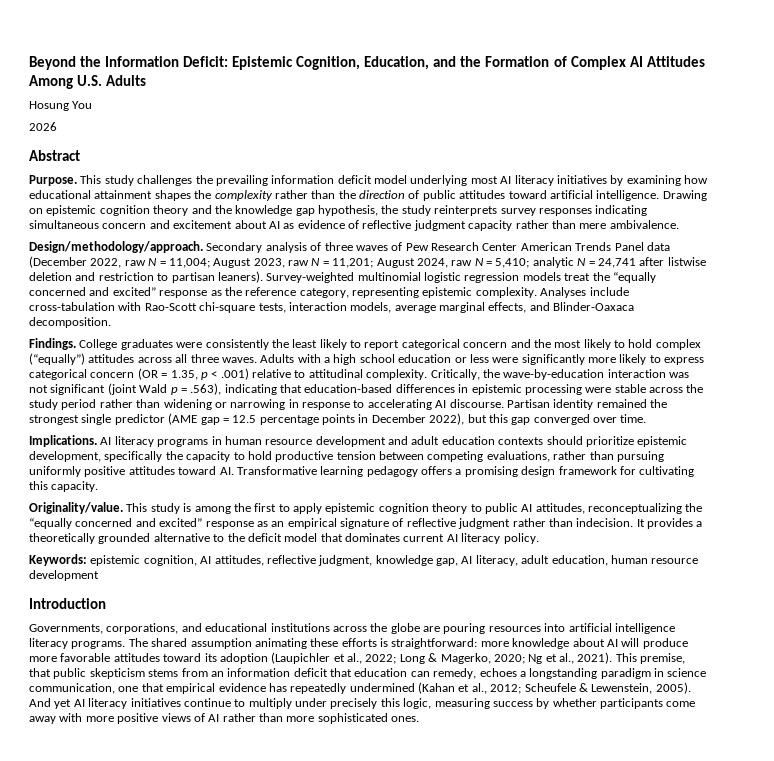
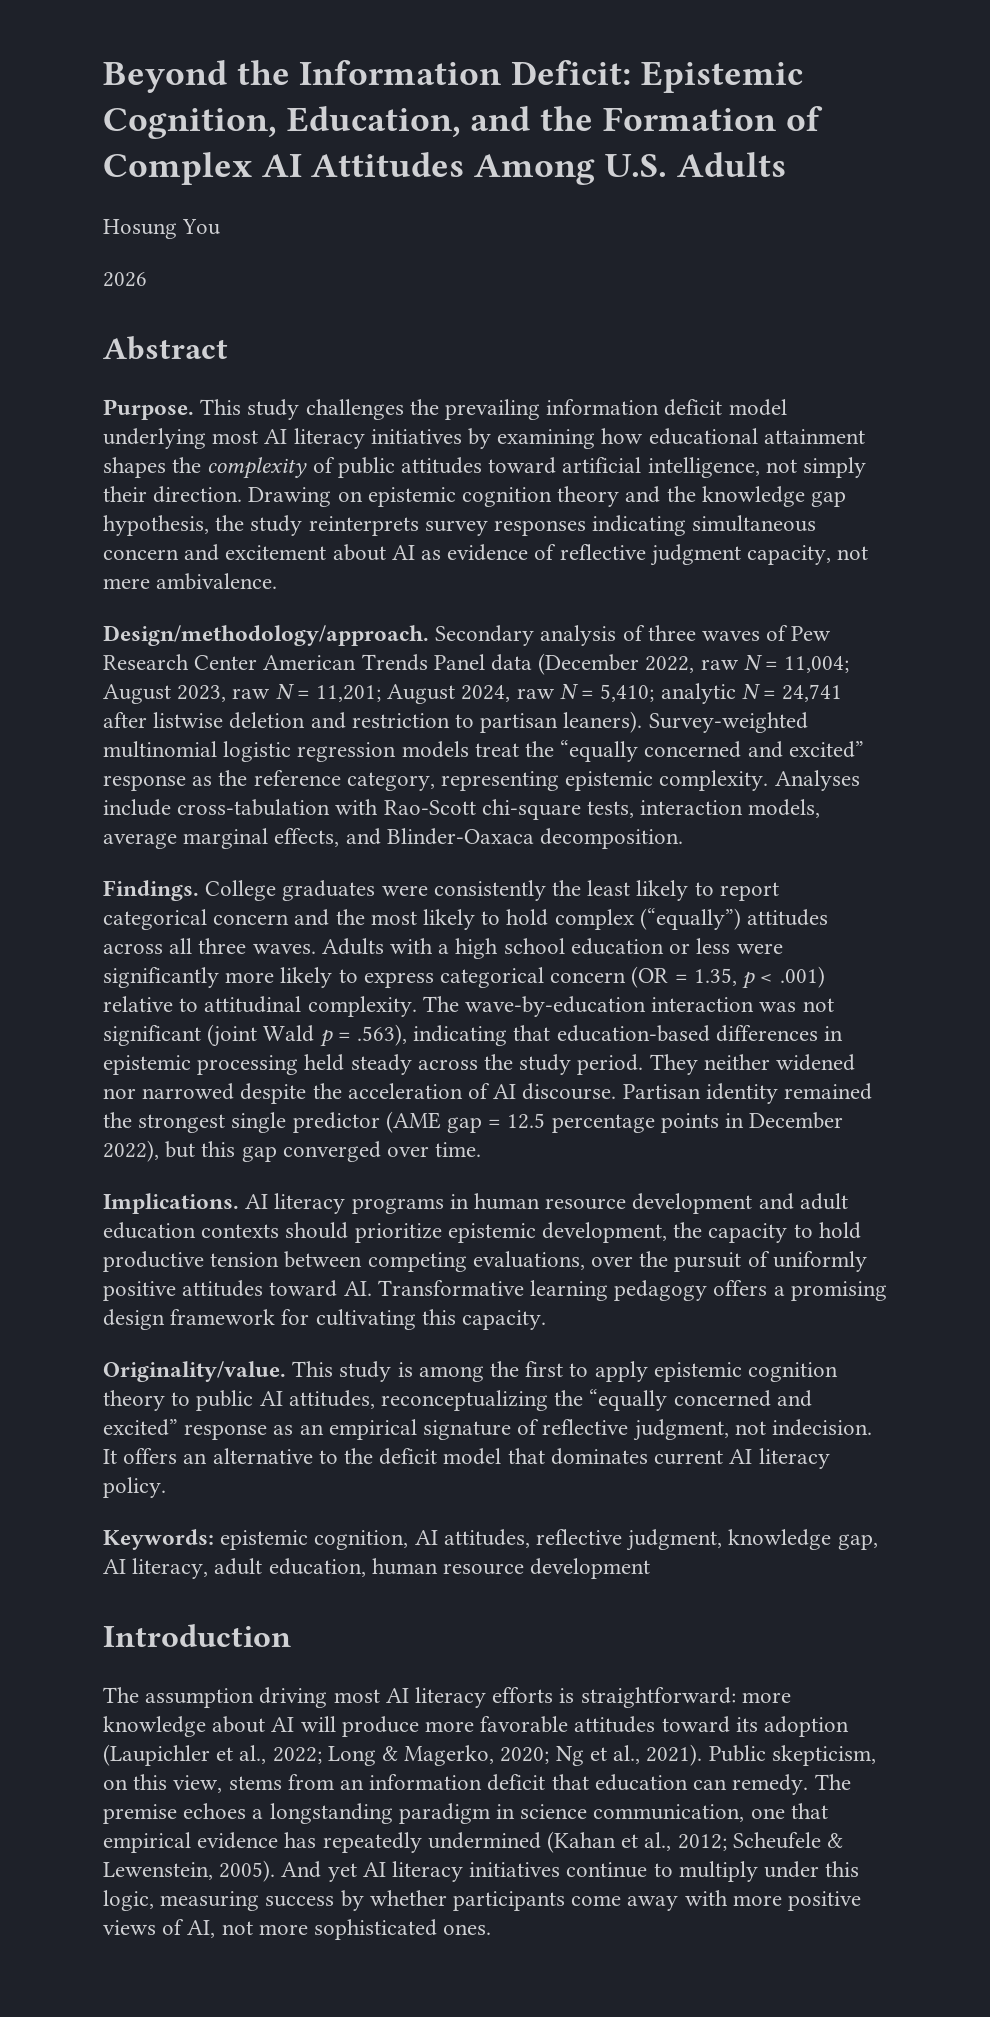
- This study challenges the prevailing information deficit model underlying most AI literacy initiatives by examining how educational attainment shapes the complexity rather than the direction of public attitudes toward artificial intelligence.
+ This study challenges the prevailing information deficit model underlying most AI literacy initiatives by examining how educational attainment shapes the complexity of public attitudes toward artificial intelligence, not simply their direction.
- Drawing on epistemic cognition theory and the knowledge gap hypothesis, the study reinterprets survey responses indicating simultaneous concern and excitement about AI as evidence of reflective judgment capacity rather than mere ambivalence.
+ Drawing on epistemic cognition theory and the knowledge gap hypothesis, the study reinterprets survey responses indicating simultaneous concern and excitement about AI as evidence of reflective judgment capacity, not mere ambivalence.
- Critically, the wave-by-education interaction was not significant (joint Wald p = .563), indicating that education-based differences in epistemic processing were stable across the study period rather than widening or narrowing in response to accelerating AI discourse.
+ The wave-by-education interaction was not significant (joint Wald p = .563), indicating that education-based differences in epistemic processing held steady across the study period. They neither widened nor narrowed despite the acceleration of AI discourse.
- AI literacy programs in human resource development and adult education contexts should prioritize epistemic development, specifically the capacity to hold productive tension between competing evaluations, rather than pursuing uniformly positive attitudes toward AI. Transformative learning pedagogy offers a promising design framework for cultivating this capacity.
+ AI literacy programs in human resource development and adult education contexts should prioritize epistemic development, the capacity to hold productive tension between competing evaluations, over the pursuit of uniformly positive attitudes toward AI. Transformative learning pedagogy offers a promising design framework for cultivating this capacity.
- This study is among the first to apply epistemic cognition theory to public AI attitudes, reconceptualizing the “equally concerned and excited” response as an empirical signature of reflective judgment rather than indecision. It provides a theoretically grounded alternative to the deficit model that dominates current AI literacy policy.
+ This study is among the first to apply epistemic cognition theory to public AI attitudes, reconceptualizing the “equally concerned and excited” response as an empirical signature of reflective judgment, not indecision. It offers an alternative to the deficit model that dominates current AI literacy policy.
- Governments, corporations, and educational institutions across the globe are pouring resources into artificial intelligence literacy programs. The shared assumption animating these efforts is straightforward: more knowledge about AI will produce more favorable attitudes toward its adoption (Laupichler et al., 2022; Long & Magerko, 2020; Ng et al., 2021).
+ The assumption driving most AI literacy efforts is straightforward: more knowledge about AI will produce more favorable attitudes toward its adoption (Laupichler et al., 2022; Long & Magerko, 2020; Ng et al., 2021).
- This premise, that public skepticism stems from an information deficit that education can remedy, echoes a longstanding paradigm in science communication, one that empirical evidence has repeatedly undermined (Kahan et al., 2012; Scheufele & Lewenstein, 2005).
+ Public skepticism, on this view, stems from an information deficit that education can remedy. The premise echoes a longstanding paradigm in science communication, one that empirical evidence has repeatedly undermined (Kahan et al., 2012; Scheufele & Lewenstein, 2005).
- And yet AI literacy initiatives continue to multiply under precisely this logic, measuring success by whether participants come away with more positive views of AI rather than more sophisticated ones.
+ And yet AI literacy initiatives continue to multiply under this logic, measuring success by whether participants come away with more positive views of AI, not more sophisticated ones.

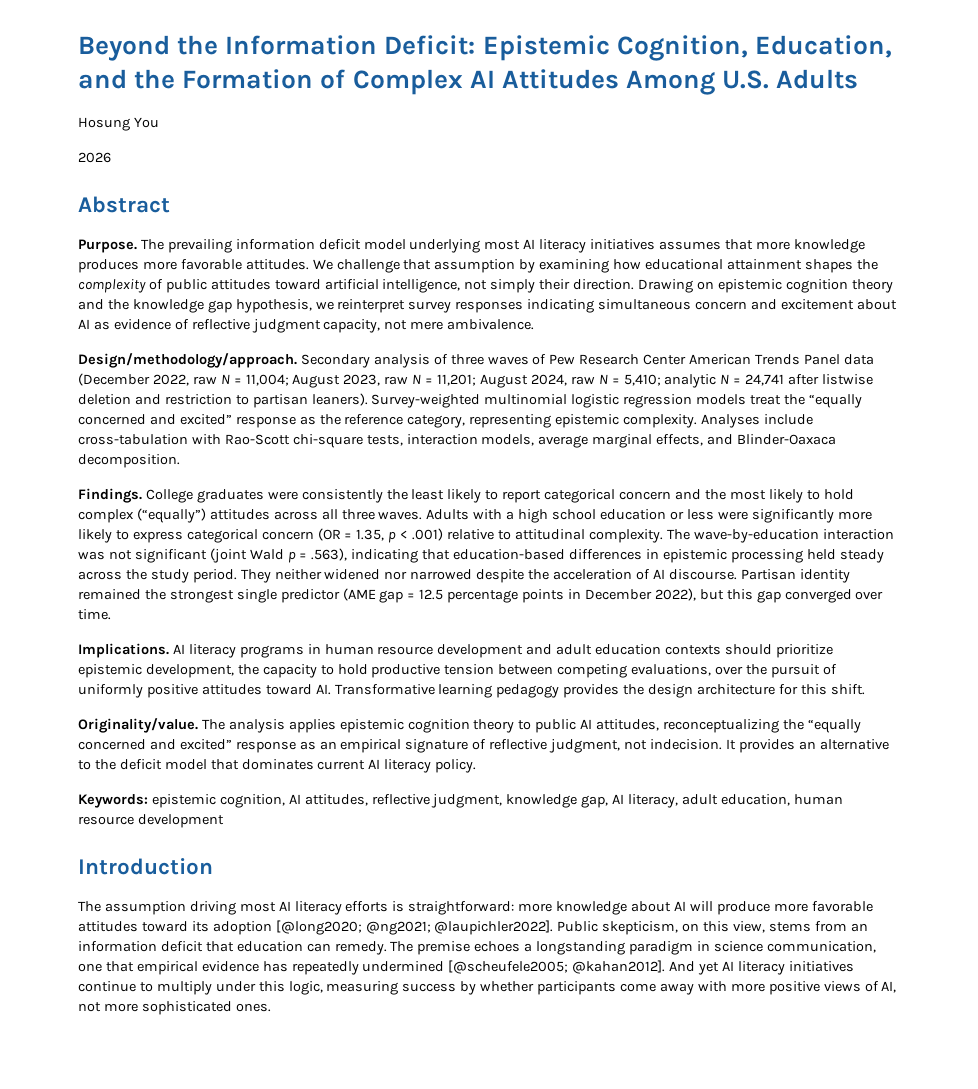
- This study challenges the prevailing information deficit model underlying most AI literacy initiatives by examining how educational attainment shapes the complexity of public attitudes toward artificial intelligence, not simply their direction.
+ The prevailing information deficit model underlying most AI literacy initiatives assumes that more knowledge produces more favorable attitudes. We challenge that assumption by examining how educational attainment shapes the complexity of public attitudes toward artificial intelligence, not simply their direction.
- Drawing on epistemic cognition theory and the knowledge gap hypothesis, the study reinterprets survey responses indicating simultaneous concern and excitement about AI as evidence of reflective judgment capacity, not mere ambivalence.
+ Drawing on epistemic cognition theory and the knowledge gap hypothesis, we reinterpret survey responses indicating simultaneous concern and excitement about AI as evidence of reflective judgment capacity, not mere ambivalence.
- AI literacy programs in human resource development and adult education contexts should prioritize epistemic development, the capacity to hold productive tension between competing evaluations, over the pursuit of uniformly positive attitudes toward AI. Transformative learning pedagogy offers a promising design framework for cultivating this capacity.
- Originality/value. This study is among the first to apply epistemic cognition theory to public AI attitudes, reconceptualizing the “equally concerned and excited” response as an empirical signature of reflective judgment, not indecision.
+ AI literacy programs in human resource development and adult education contexts should prioritize epistemic development, the capacity to hold productive tension between competing evaluations, over the pursuit of uniformly positive attitudes toward AI. Transformative learning pedagogy provides the design architecture for this shift.
+ Originality/value. The analysis applies epistemic cognition theory to public AI attitudes, reconceptualizing the “equally concerned and excited” response as an empirical signature of reflective judgment, not indecision.
- It offers an alternative to the deficit model that dominates current AI literacy policy.
+ It provides an alternative to the deficit model that dominates current AI literacy policy.
- The assumption driving most AI literacy efforts is straightforward: more knowledge about AI will produce more favorable attitudes toward its adoption (Laupichler et al., 2022; Long & Magerko, 2020; Ng et al., 2021).
+ The assumption driving most AI literacy efforts is straightforward: more knowledge about AI will produce more favorable attitudes toward its adoption [@long2020; @ng2021; @laupichler2022].
- The premise echoes a longstanding paradigm in science communication, one that empirical evidence has repeatedly undermined (Kahan et al., 2012; Scheufele & Lewenstein, 2005).
+ The premise echoes a longstanding paradigm in science communication, one that empirical evidence has repeatedly undermined [@scheufele2005; @kahan2012].

